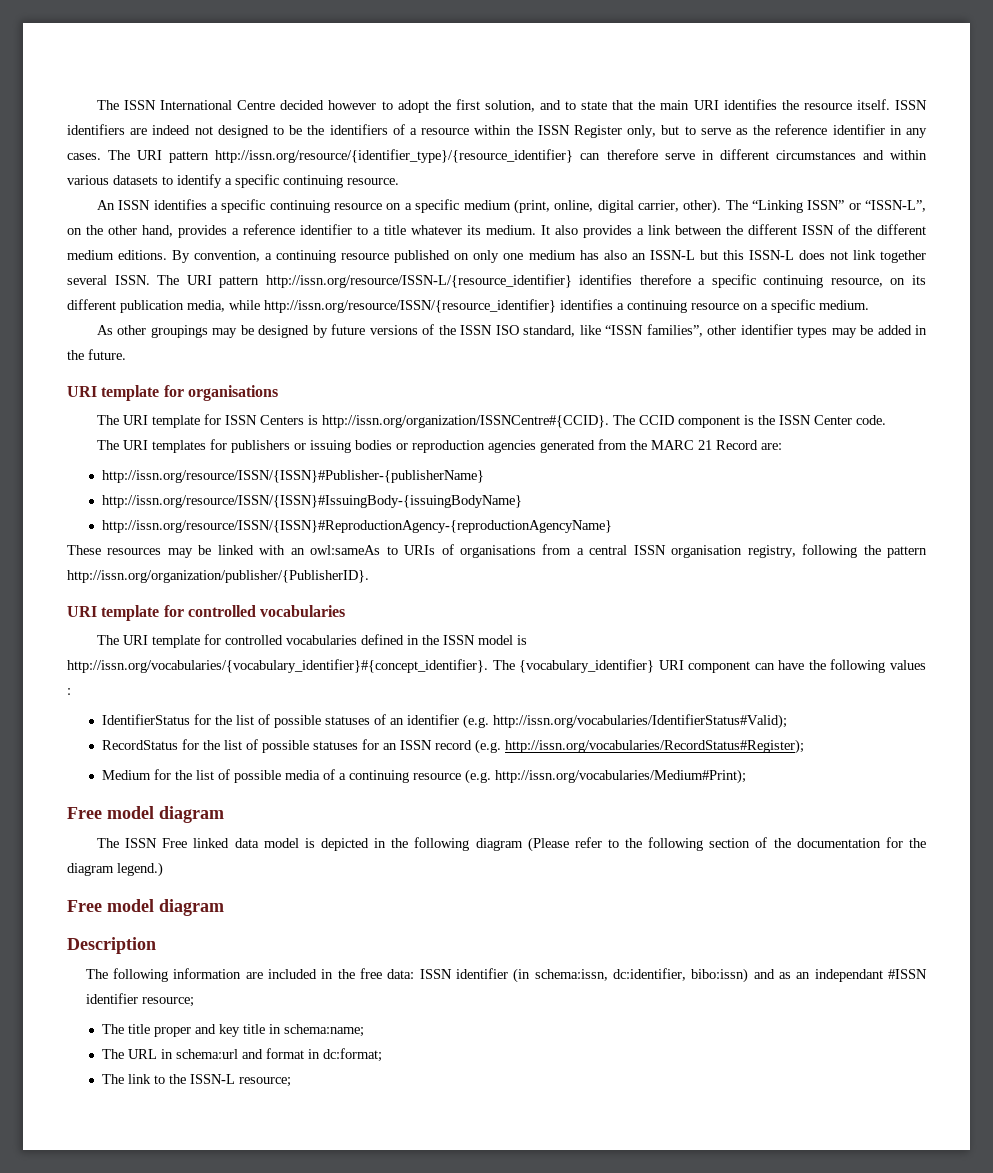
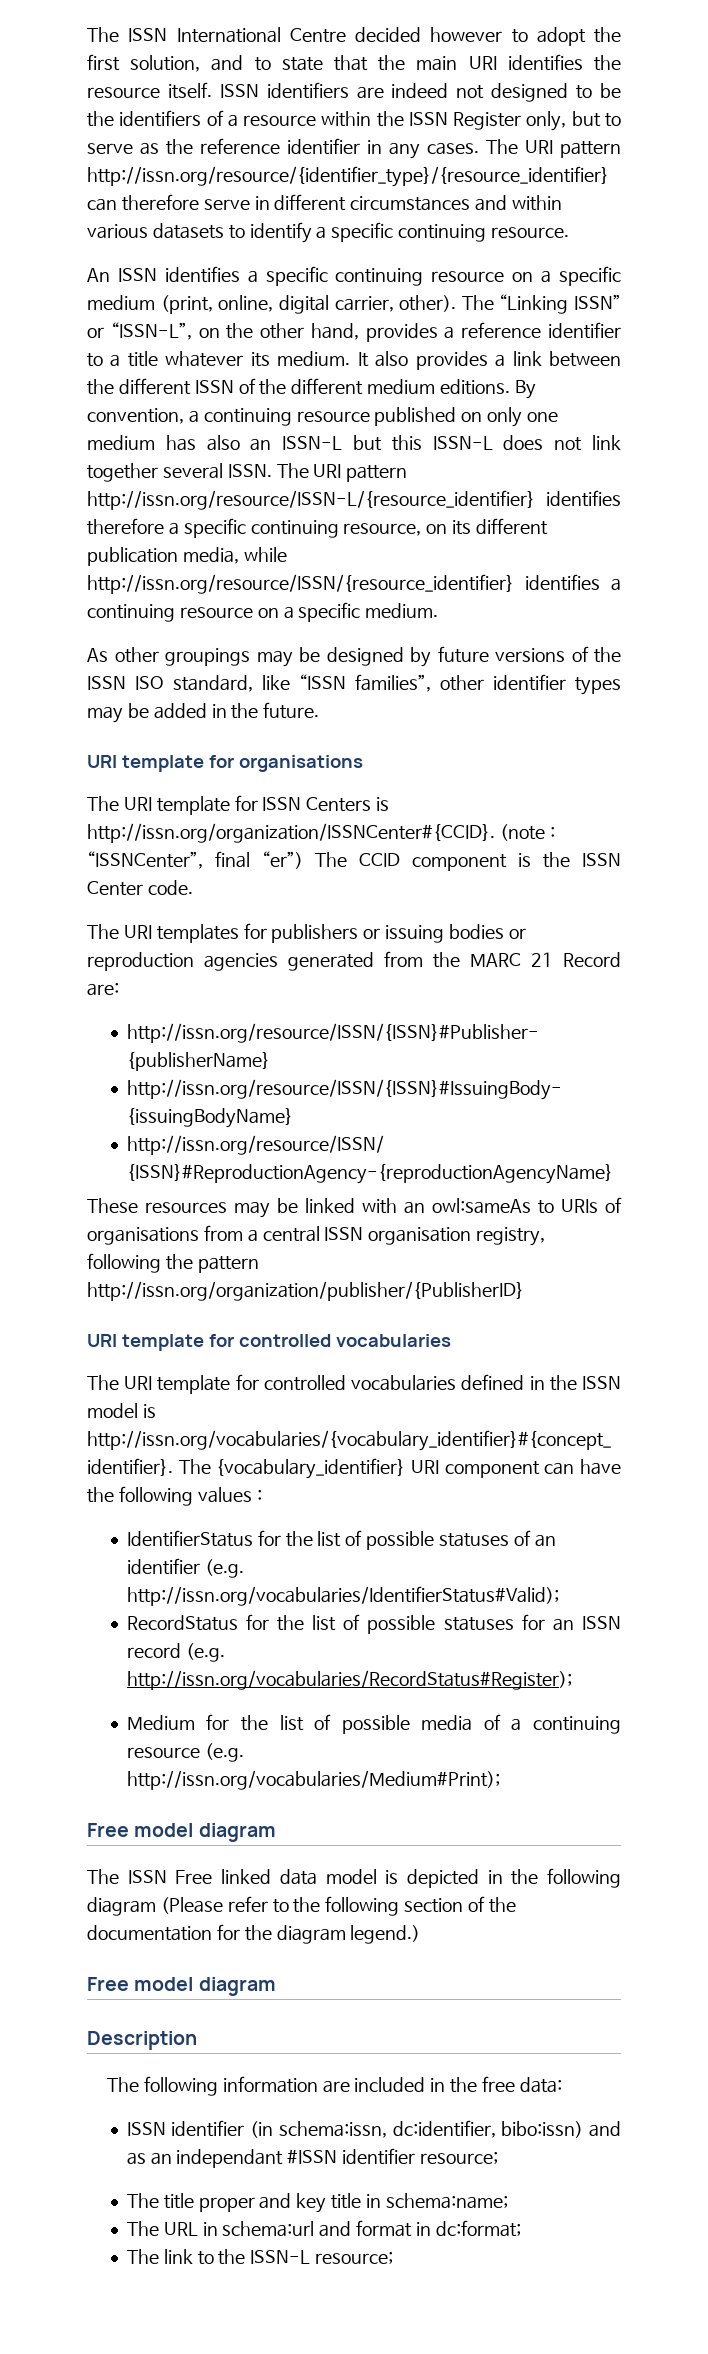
- The URI template for ISSN Centers is http://issn.org/organization/ISSNCentre#{CCID}. The CCID component is the ISSN Center code.
+ The URI template for ISSN Centers is http://issn.org/organization/ISSNCenter#{CCID}. (note : “ISSNCenter”, final “er”) The CCID component is the ISSN Center code.
- These resources may be linked with an owl:sameAs to URIs of organisations from a central ISSN organisation registry, following the pattern http://issn.org/organization/publisher/{PublisherID}.
+ These resources may be linked with an owl:sameAs to URIs of organisations from a central ISSN organisation registry, following the pattern http://issn.org/organization/publisher/{PublisherID}
- The following information are included in the free data: ISSN identifier (in schema:issn, dc:identifier, bibo:issn) and as an independant #ISSN identifier resource;
+ The following information are included in the free data:
+ ISSN identifier (in schema:issn, dc:identifier, bibo:issn) and as an independant #ISSN identifier resource;

